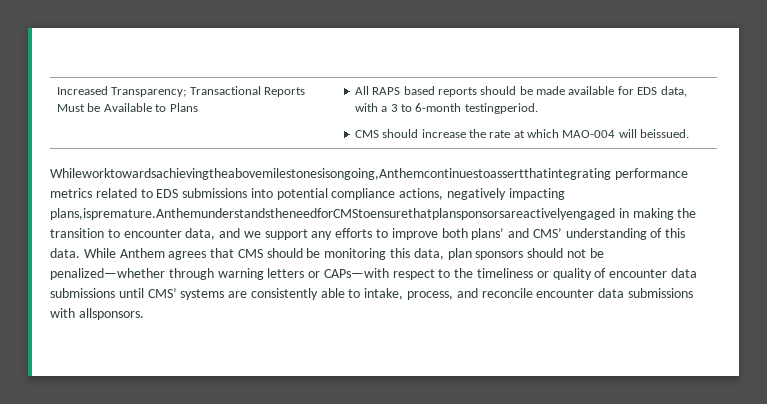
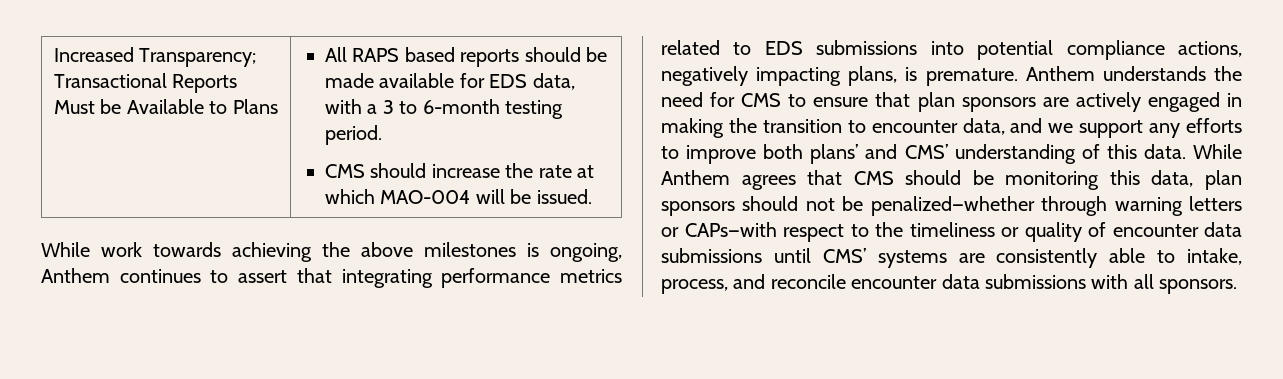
- Increased Transparency; Transactional Reports Must be Available to Plans | All RAPS based reports should be made available for EDS data, with a 3 to 6-month testingperiod.
- CMS should increase the rate at which MAO-004 will beissued.
- Whileworktowardsachievingtheabovemilestonesisongoing,Anthemcontinuestoassertthatintegrating performance metrics related to EDS submissions into potential compliance actions, negatively impacting plans,ispremature.AnthemunderstandstheneedforCMStoensurethatplansponsorsareactivelyengaged in making the transition to encounter data, and we support any efforts to improve both plans’ and CMS’ understanding of this data.
+ Increased Transparency; Transactional Reports Must be Available to Plans | All RAPS based reports should be made available for EDS data, with a 3 to 6-month testing period.
+ CMS should increase the rate at which MAO-004 will be issued.
+ While work towards achieving the above milestones is ongoing, Anthem continues to assert that integrating performance metrics related to EDS submissions into potential compliance actions, negatively impacting plans, is premature. Anthem understands the need for CMS to ensure that plan sponsors are actively engaged in making the transition to encounter data, and we support any efforts to improve both plans’ and CMS’ understanding of this data.
- While Anthem agrees that CMS should be monitoring this data, plan sponsors should not be penalized—whether through warning letters or CAPs—with respect to the timeliness or quality of encounter data submissions until CMS’ systems are consistently able to intake, process, and reconcile encounter data submissions with allsponsors.
+ While Anthem agrees that CMS should be monitoring this data, plan sponsors should not be penalized—whether through warning letters or CAPs—with respect to the timeliness or quality of encounter data submissions until CMS’ systems are consistently able to intake, process, and reconcile encounter data submissions with all sponsors.

